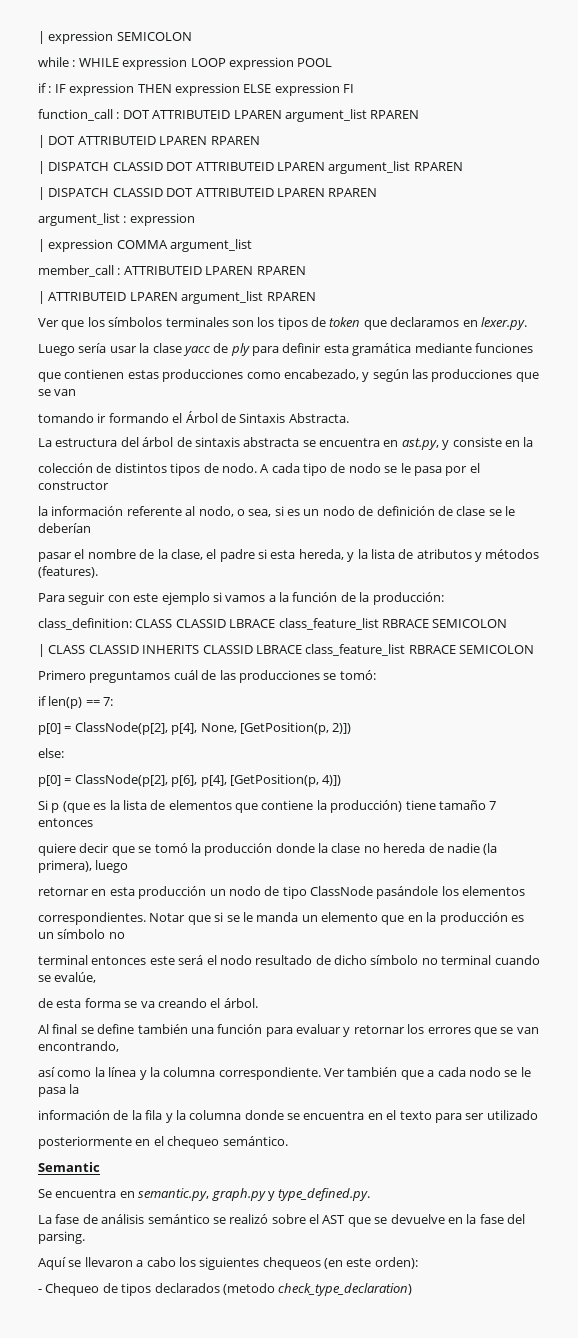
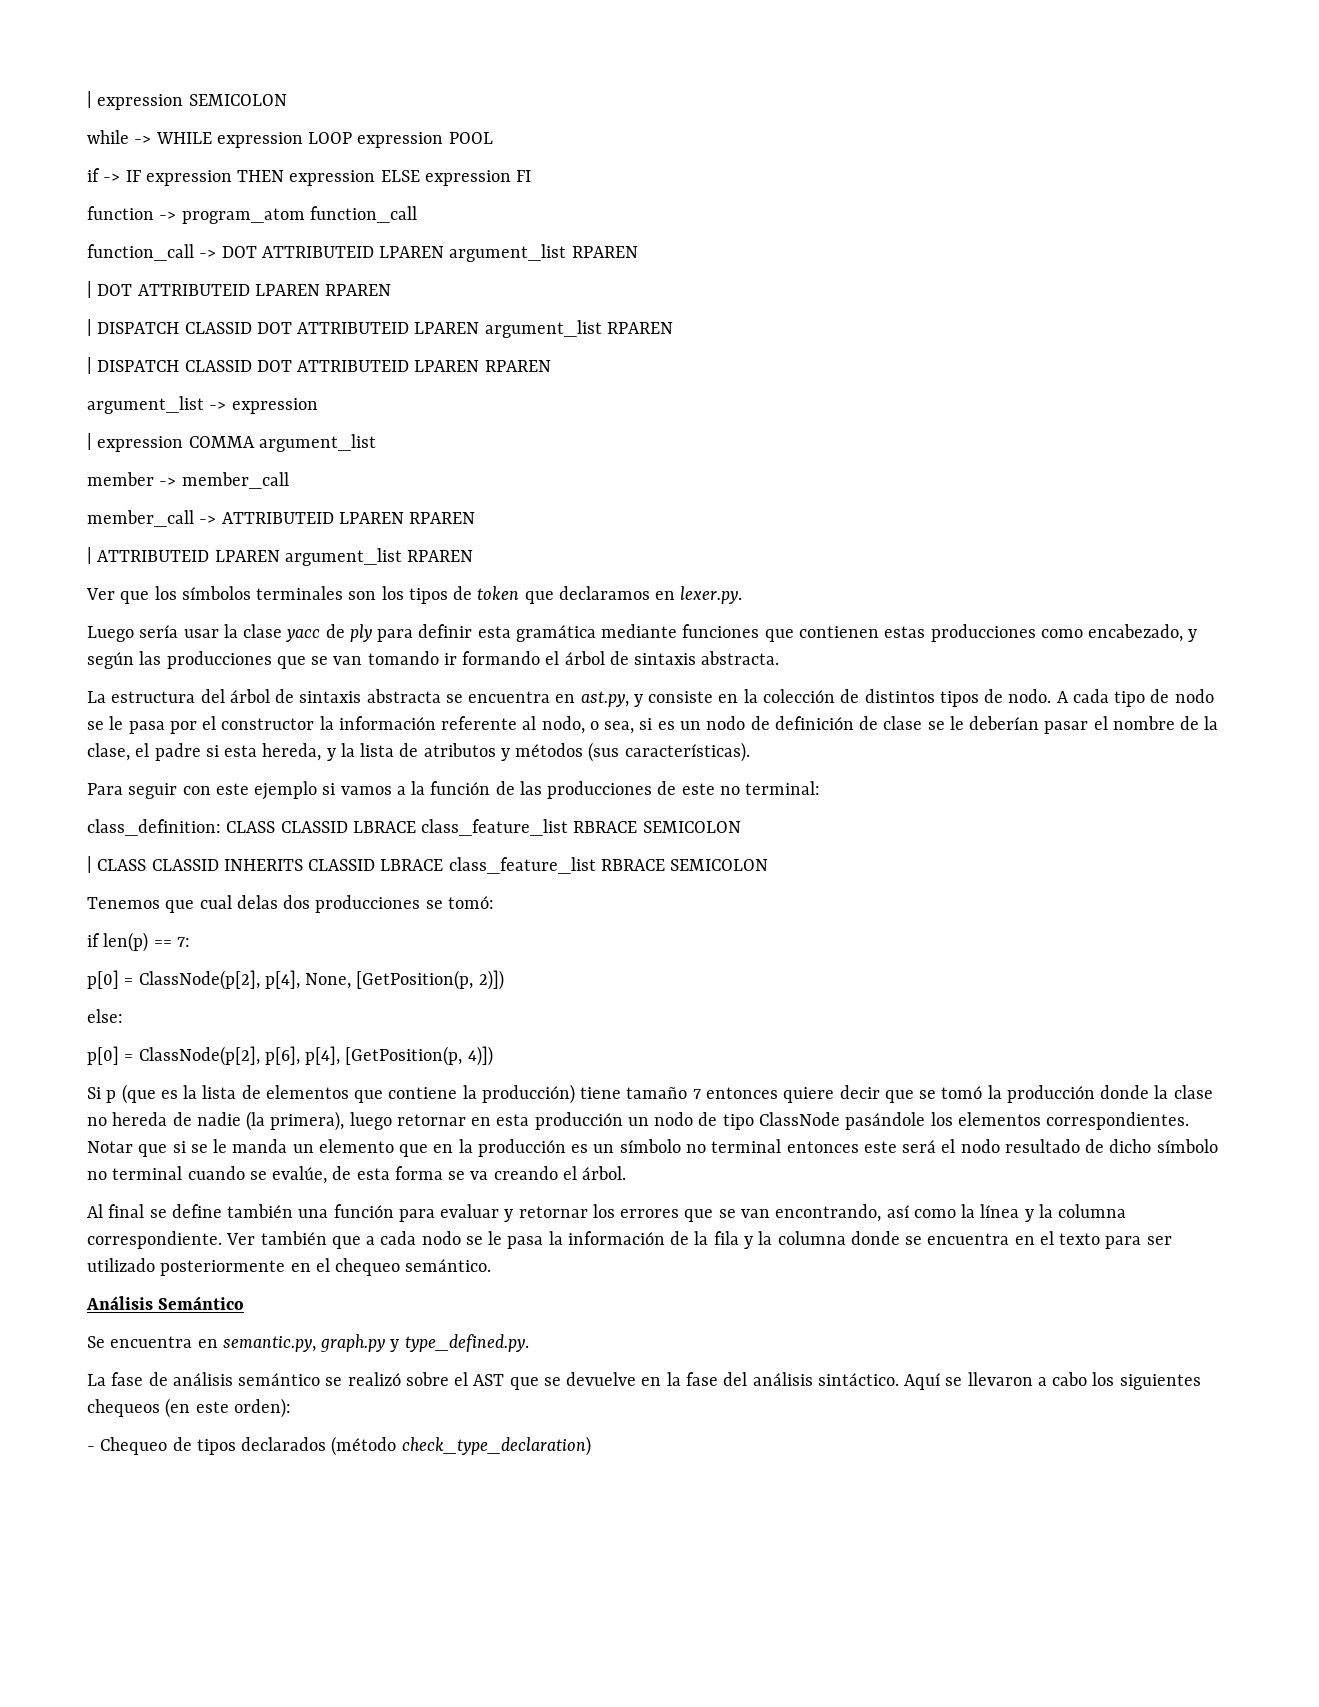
- while : WHILE expression LOOP expression POOL
+ while -> WHILE expression LOOP expression POOL
- if : IF expression THEN expression ELSE expression FI
+ if -> IF expression THEN expression ELSE expression FI
- function_call : DOT ATTRIBUTEID LPAREN argument_list RPAREN
+ function -> program_atom function_call
+ function_call -> DOT ATTRIBUTEID LPAREN argument_list RPAREN
- argument_list : expression
+ argument_list -> expression
- member_call : ATTRIBUTEID LPAREN RPAREN
+ member -> member_call
+ member_call -> ATTRIBUTEID LPAREN RPAREN
- Luego sería usar la clase yacc de ply para definir esta gramática mediante funciones
- que contienen estas producciones como encabezado, y según las producciones que se van
- tomando ir formando el Árbol de Sintaxis Abstracta.
+ Luego sería usar la clase yacc de ply para definir esta gramática mediante funciones que contienen estas producciones como encabezado, y según las producciones que se van tomando ir formando el árbol de sintaxis abstracta.
- La estructura del árbol de sintaxis abstracta se encuentra en ast.py, y consiste en la
- colección de distintos tipos de nodo.
+ La estructura del árbol de sintaxis abstracta se encuentra en ast.py, y consiste en la colección de distintos tipos de nodo.
- A cada tipo de nodo se le pasa por el constructor
- la información referente al nodo, o sea, si es un nodo de definición de clase se le deberían
- pasar el nombre de la clase, el padre si esta hereda, y la lista de atributos y métodos (features).
+ A cada tipo de nodo se le pasa por el constructor la información referente al nodo, o sea, si es un nodo de definición de clase se le deberían pasar el nombre de la clase, el padre si esta hereda, y la lista de atributos y métodos (sus características).
- Para seguir con este ejemplo si vamos a la función de la producción:
+ Para seguir con este ejemplo si vamos a la función de las producciones de este no terminal:
- Primero preguntamos cuál de las producciones se tomó:
+ Tenemos que cual delas dos producciones se tomó:
- Si p (que es la lista de elementos que contiene la producción) tiene tamaño 7 entonces
- quiere decir que se tomó la producción donde la clase no hereda de nadie (la primera), luego
- retornar en esta producción un nodo de tipo ClassNode pasándole los elementos
- correspondientes.
+ Si p (que es la lista de elementos que contiene la producción) tiene tamaño 7 entonces quiere decir que se tomó la producción donde la clase no hereda de nadie (la primera), luego retornar en esta producción un nodo de tipo ClassNode pasándole los elementos correspondientes.
- Notar que si se le manda un elemento que en la producción es un símbolo no
- terminal entonces este será el nodo resultado de dicho símbolo no terminal cuando se evalúe,
- de esta forma se va creando el árbol.
+ Notar que si se le manda un elemento que en la producción es un símbolo no terminal entonces este será el nodo resultado de dicho símbolo no terminal cuando se evalúe, de esta forma se va creando el árbol.
- Al final se define también una función para evaluar y retornar los errores que se van encontrando,
- así como la línea y la columna correspondiente.
+ Al final se define también una función para evaluar y retornar los errores que se van encontrando, así como la línea y la columna correspondiente.
- Ver también que a cada nodo se le pasa la
- información de la fila y la columna donde se encuentra en el texto para ser utilizado
- posteriormente en el chequeo semántico.
+ Ver también que a cada nodo se le pasa la información de la fila y la columna donde se encuentra en el texto para ser utilizado posteriormente en el chequeo semántico.
- Semantic
+ Análisis Semántico
- La fase de análisis semántico se realizó sobre el AST que se devuelve en la fase del parsing.
- Aquí se llevaron a cabo los siguientes chequeos (en este orden):
+ La fase de análisis semántico se realizó sobre el AST que se devuelve en la fase del análisis sintáctico. Aquí se llevaron a cabo los siguientes chequeos (en este orden):
- - Chequeo de tipos declarados (metodo check_type_declaration)
+ - Chequeo de tipos declarados (método check_type_declaration)

